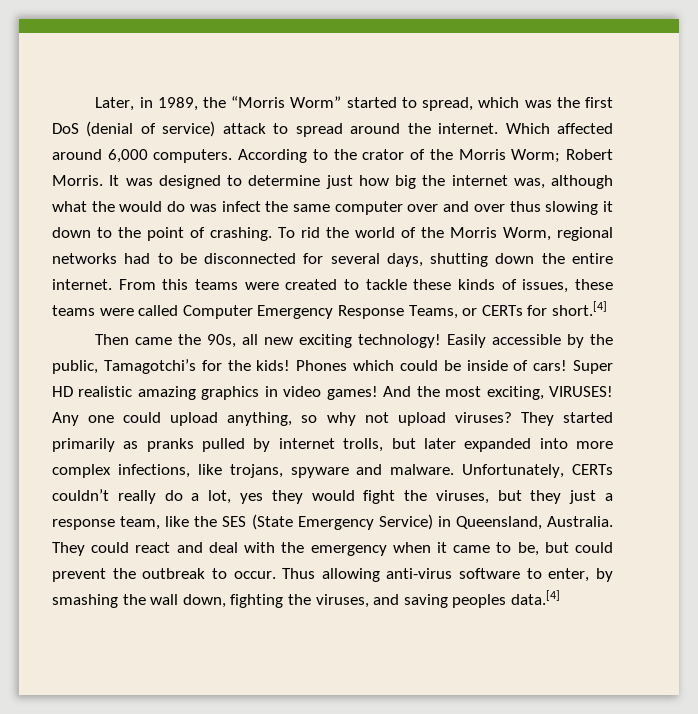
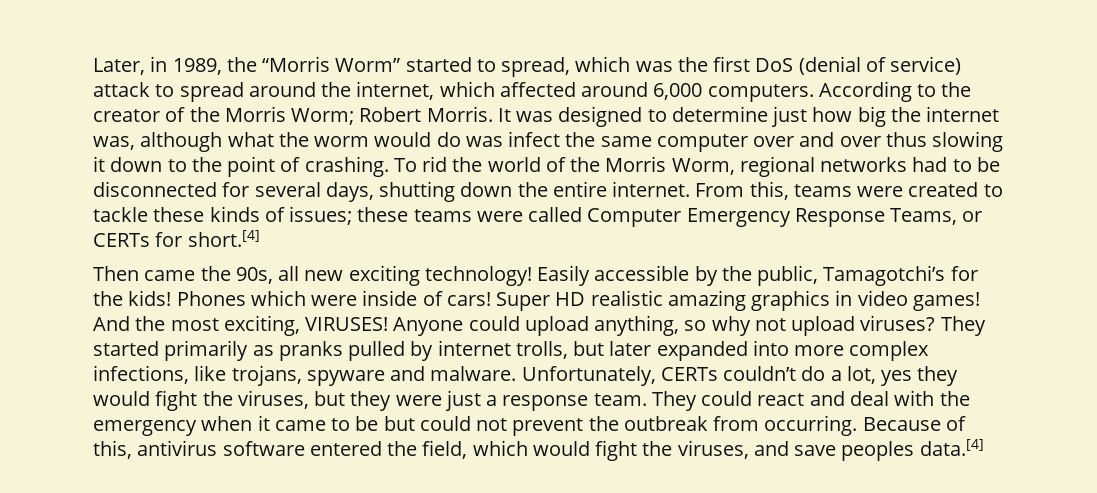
- Later, in 1989, the “Morris Worm” started to spread, which was the first DoS (denial of service) attack to spread around the internet. Which affected around 6,000 computers.
+ Later, in 1989, the “Morris Worm” started to spread, which was the first DoS (denial of service) attack to spread around the internet, which affected around 6,000 computers.
- According to the crator of the Morris Worm; Robert Morris.
+ According to the creator of the Morris Worm; Robert Morris.
- It was designed to determine just how big the internet was, although what the would do was infect the same computer over and over thus slowing it down to the point of crashing.
+ It was designed to determine just how big the internet was, although what the worm would do was infect the same computer over and over thus slowing it down to the point of crashing.
- From this teams were created to tackle these kinds of issues, these teams were called Computer Emergency Response Teams, or CERTs for short.[4]
+ From this, teams were created to tackle these kinds of issues; these teams were called Computer Emergency Response Teams, or CERTs for short.[4]
- Phones which could be inside of cars!
+ Phones which were inside of cars!
- Any one could upload anything, so why not upload viruses?
+ Anyone could upload anything, so why not upload viruses?
- Unfortunately, CERTs couldn’t really do a lot, yes they would fight the viruses, but they just a response team, like the SES (State Emergency Service) in Queensland, Australia.
+ Unfortunately, CERTs couldn’t do a lot, yes they would fight the viruses, but they were just a response team.
- They could react and deal with the emergency when it came to be, but could prevent the outbreak to occur. Thus allowing anti-virus software to enter, by smashing the wall down, fighting the viruses, and saving peoples data.[4]
+ They could react and deal with the emergency when it came to be but could not prevent the outbreak from occurring. Because of this, antivirus software entered the field, which would fight the viruses, and save peoples data.[4]

